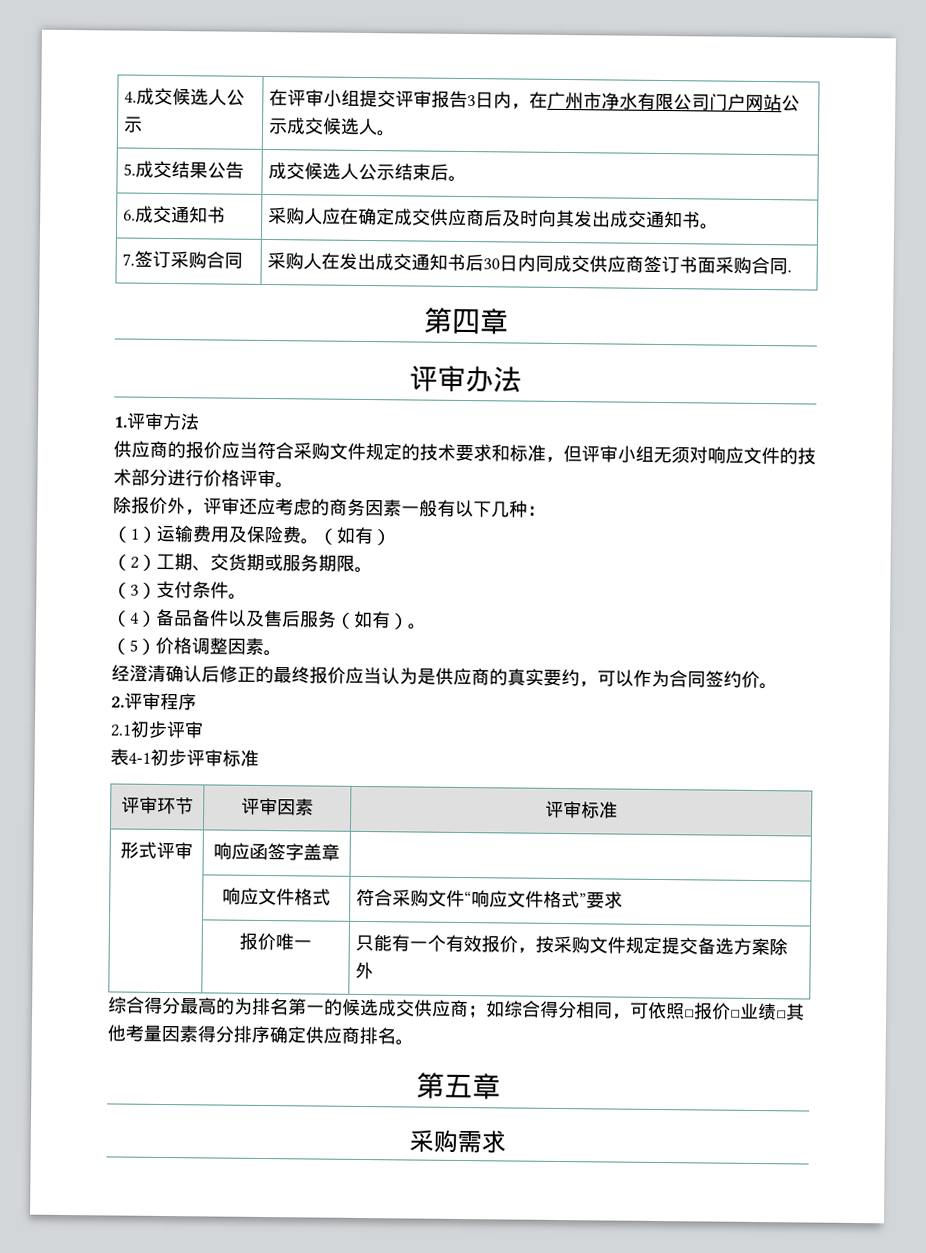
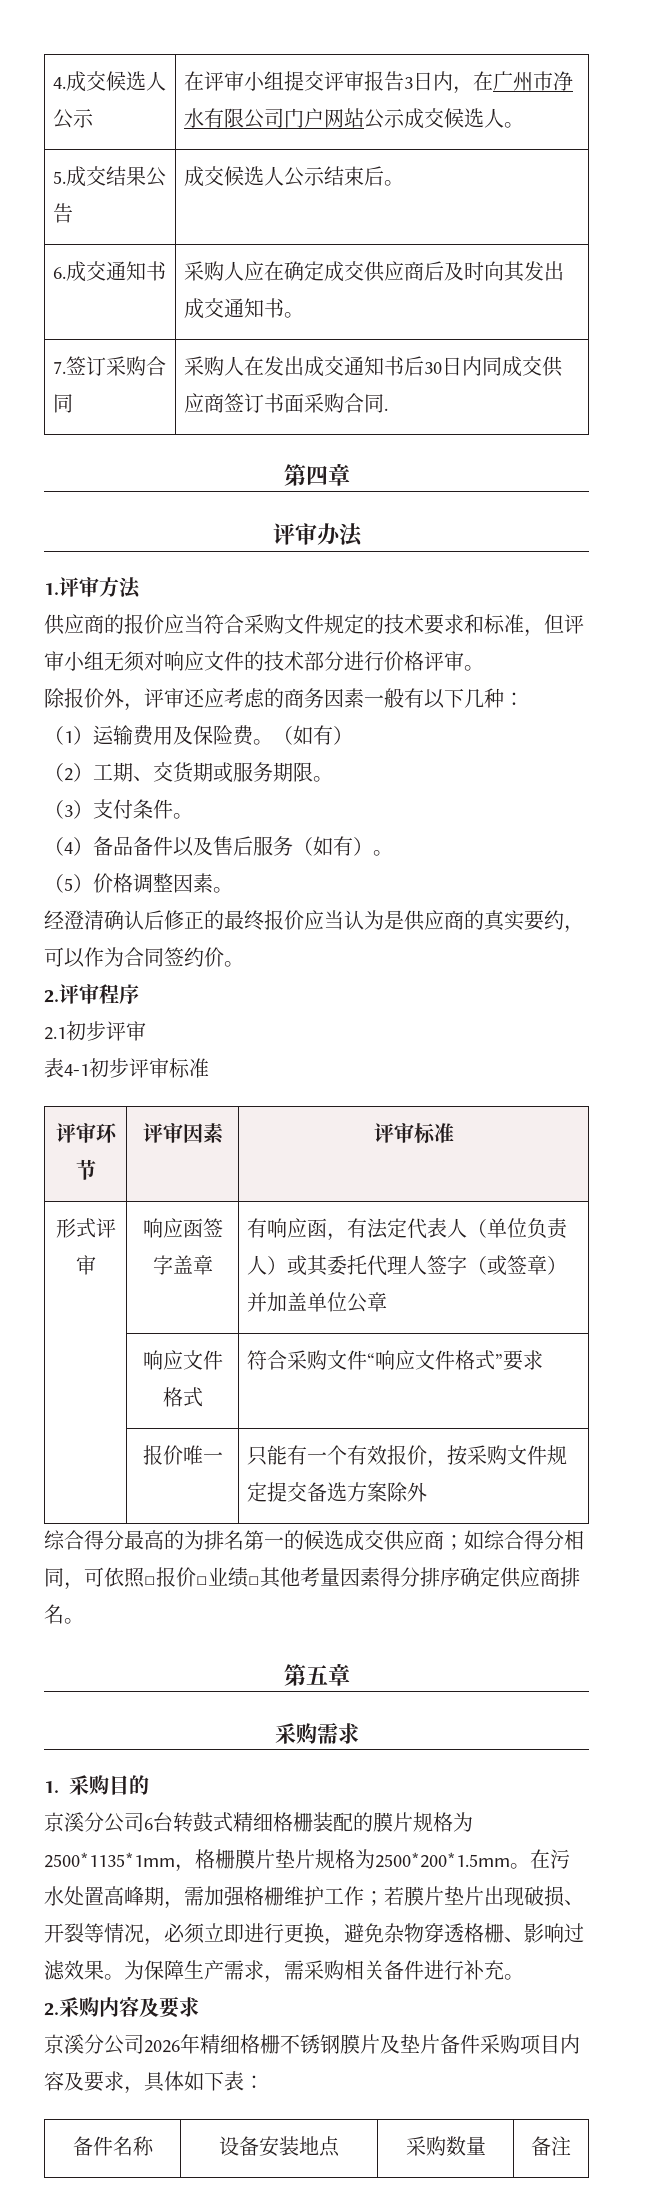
- 形式评审 | 响应函签字盖章 |
+ 形式评审 | 响应函签字盖章 | 有响应函，有法定代表人（单位负责人）或其委托代理人签字（或签章）并加盖单位公章
+ 1.采购目的
+ 京溪分公司6台转鼓式精细格栅装配的膜片规格为2500*1135*1mm，格栅膜片垫片规格为2500*200*1.5mm。在污水处置高峰期，需加强格栅维护工作；若膜片垫片出现破损、开裂等情况，必须立即进行更换，避免杂物穿透格栅、影响过滤效果。为保障生产需求，需采购相关备件进行补充。
+ 2.采购内容及要求
+ 京溪分公司2026年精细格栅不锈钢膜片及垫片备件采购项目内容及要求，具体如下表：
+ 备件名称 | 设备安装地点 | 采购数量 | 备注

